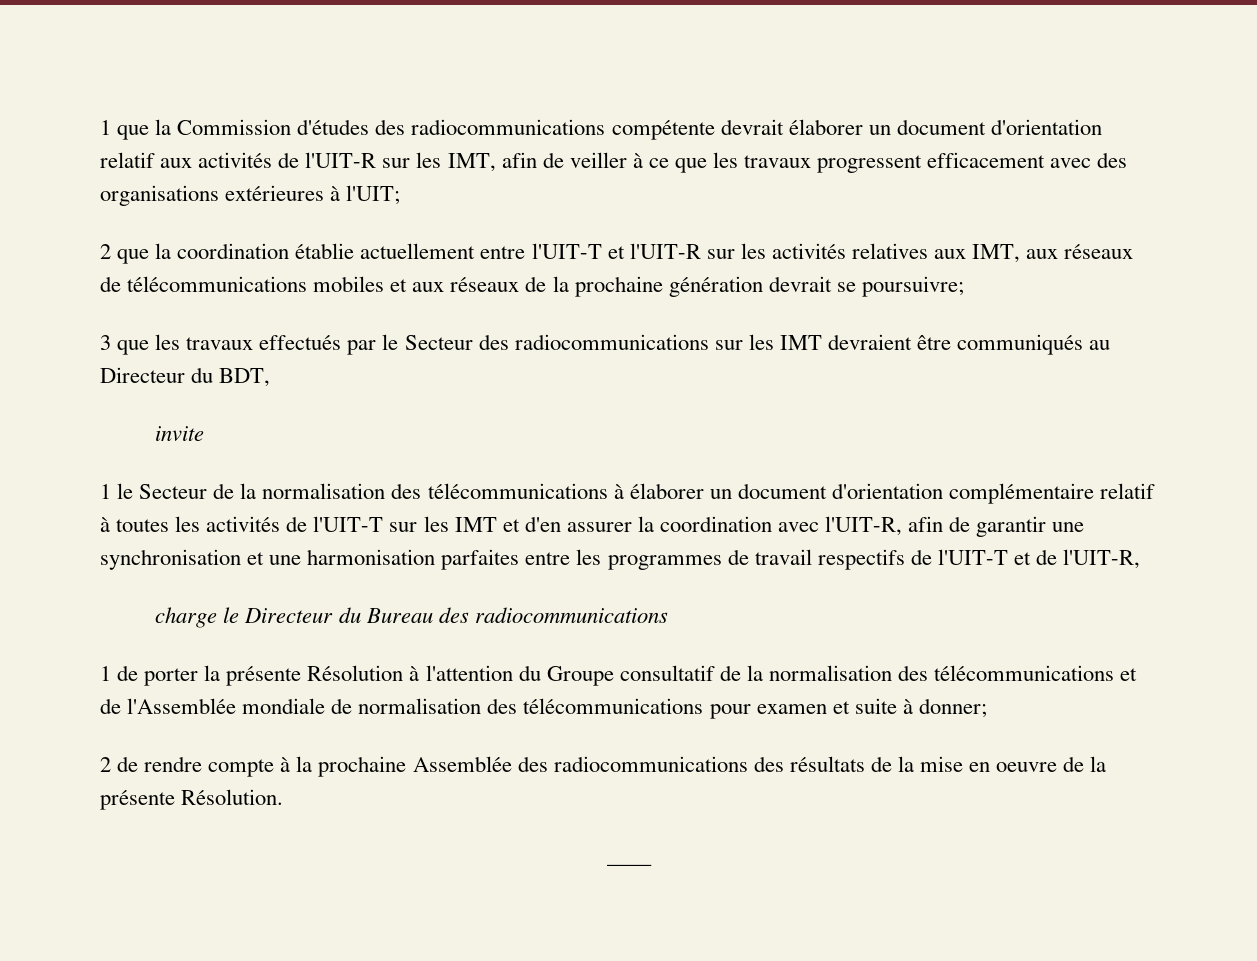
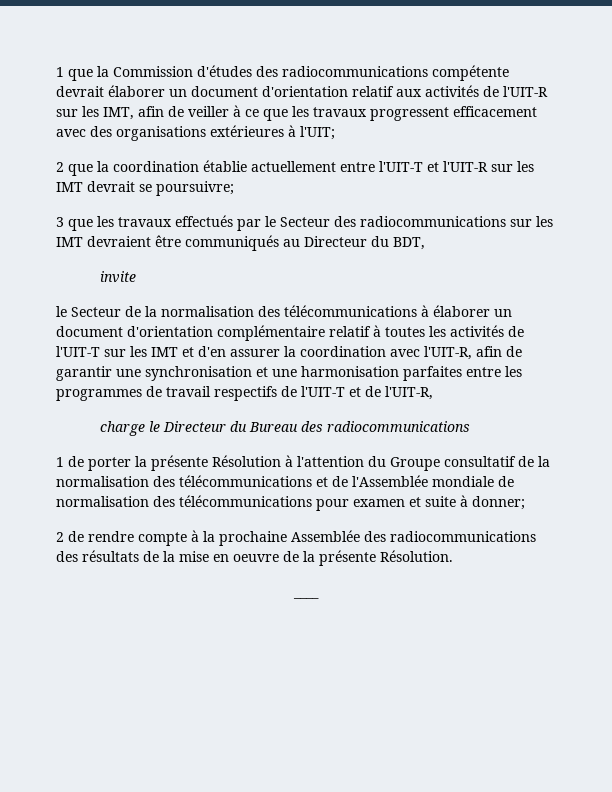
- 2 que la coordination établie actuellement entre l'UIT-T et l'UIT-R sur les activités relatives aux IMT, aux réseaux de télécommunications mobiles et aux réseaux de la prochaine génération devrait se poursuivre;
+ 2 que la coordination établie actuellement entre l'UIT-T et l'UIT-R sur les IMT devrait se poursuivre;
- 1 le Secteur de la normalisation des télécommunications à élaborer un document d'orientation complémentaire relatif à toutes les activités de l'UIT-T sur les IMT et d'en assurer la coordination avec l'UIT-R, afin de garantir une synchronisation et une harmonisation parfaites entre les programmes de travail respectifs de l'UIT-T et de l'UIT-R,
+ le Secteur de la normalisation des télécommunications à élaborer un document d'orientation complémentaire relatif à toutes les activités de l'UIT-T sur les IMT et d'en assurer la coordination avec l'UIT-R, afin de garantir une synchronisation et une harmonisation parfaites entre les programmes de travail respectifs de l'UIT-T et de l'UIT-R,

